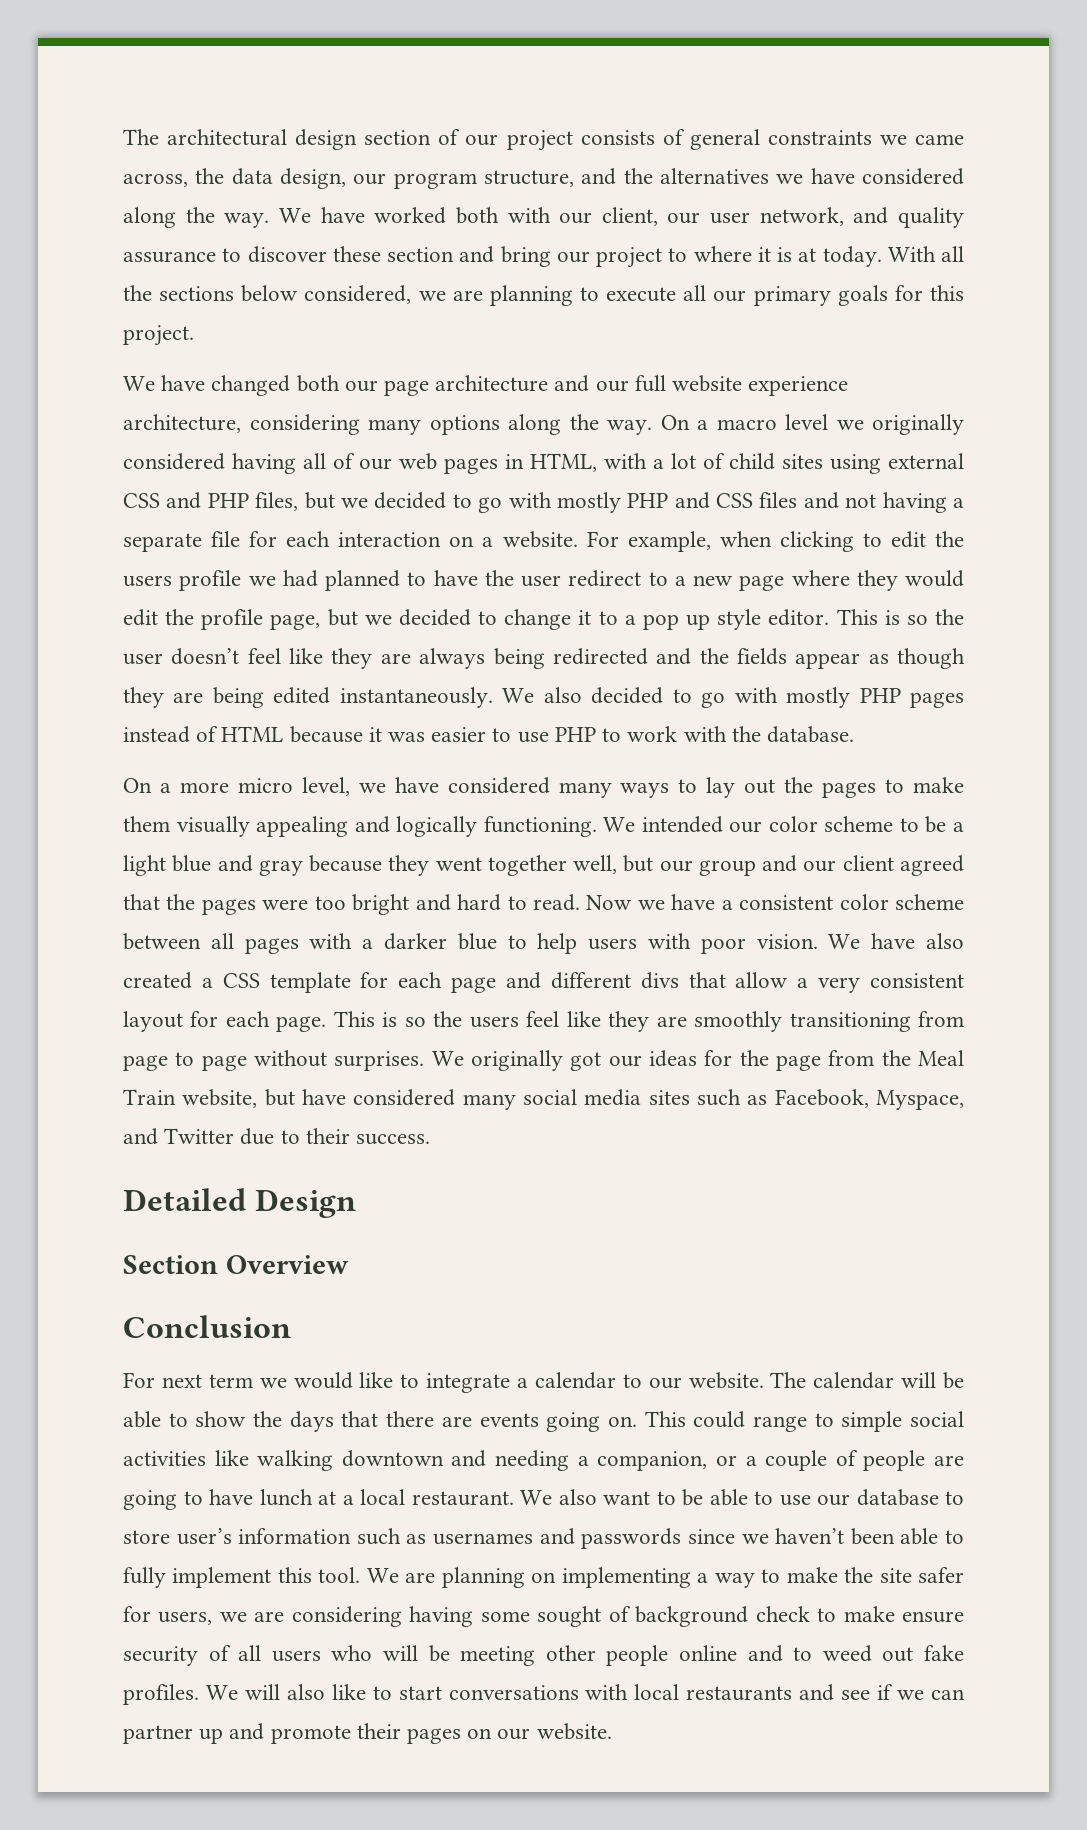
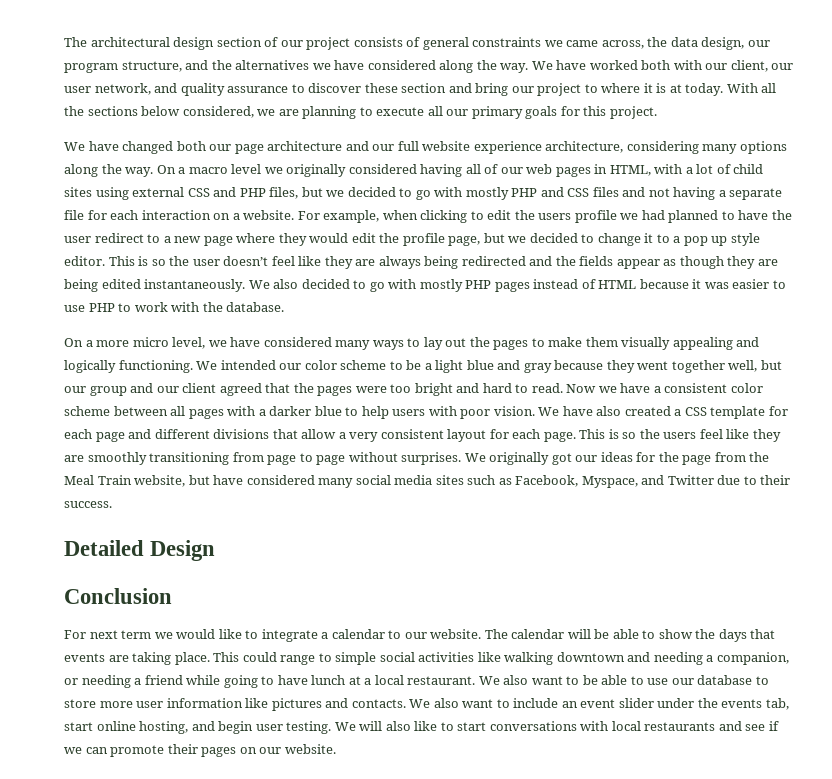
- We have also created a CSS template for each page and different divs that allow a very consistent layout for each page.
+ We have also created a CSS template for each page and different divisions that allow a very consistent layout for each page.
- Section Overview
- The calendar will be able to show the days that there are events going on.
+ The calendar will be able to show the days that events are taking place.
- This could range to simple social activities like walking downtown and needing a companion, or a couple of people are going to have lunch at a local restaurant.
+ This could range to simple social activities like walking downtown and needing a companion, or needing a friend while going to have lunch at a local restaurant.
- We also want to be able to use our database to store user’s information such as usernames and passwords since we haven’t been able to fully implement this tool. We are planning on implementing a way to make the site safer for users, we are considering having some sought of background check to make ensure security of all users who will be meeting other people online and to weed out fake profiles.
+ We also want to be able to use our database to store more user information like pictures and contacts. We also want to include an event slider under the events tab, start online hosting, and begin user testing.
- We will also like to start conversations with local restaurants and see if we can partner up and promote their pages on our website.
+ We will also like to start conversations with local restaurants and see if we can promote their pages on our website.

